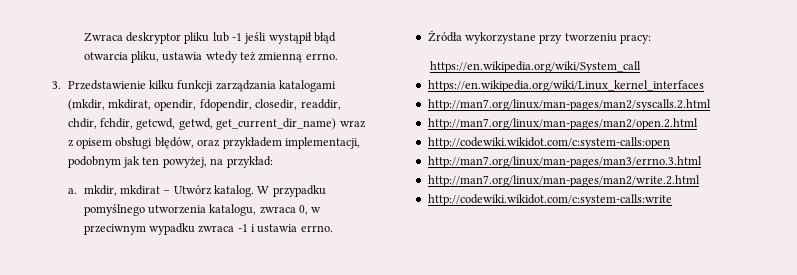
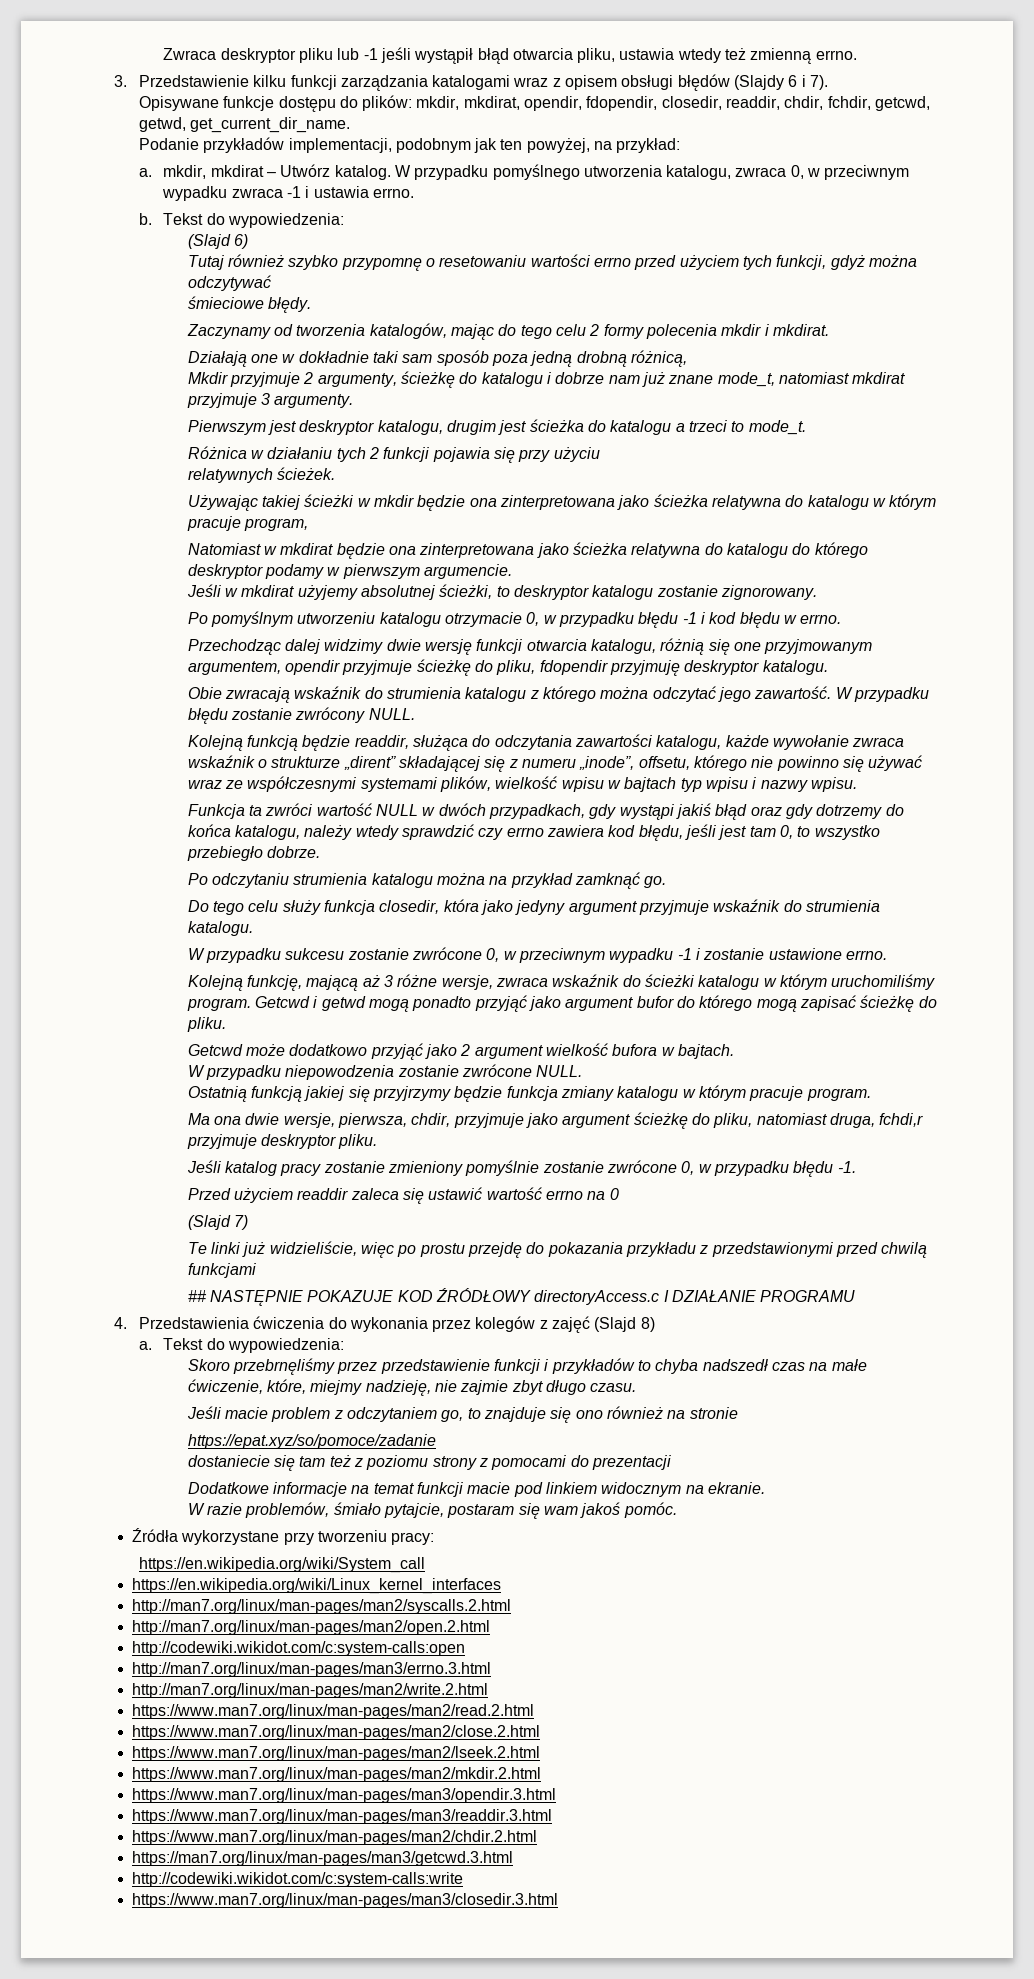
- 3. Przedstawienie kilku funkcji zarządzania katalogami (mkdir, mkdirat, opendir, fdopendir, closedir, readdir, chdir, fchdir, getcwd, getwd, get_current_dir_name) wraz z opisem obsługi błędów, oraz przykładem implementacji, podobnym jak ten powyżej, na przykład:
+ 3. Przedstawienie kilku funkcji zarządzania katalogami wraz z opisem obsługi błędów (Slajdy 6 i 7).
+ Opisywane funkcje dostępu do plików: mkdir, mkdirat, opendir, fdopendir, closedir, readdir, chdir, fchdir, getcwd, getwd, get_current_dir_name.
+ Podanie przykładów implementacji, podobnym jak ten powyżej, na przykład:
+ b. Tekst do wypowiedzenia:
+ (Slajd 6)
+ Tutaj również szybko przypomnę o resetowaniu wartości errno przed użyciem tych funkcji, gdyż można odczytywać
+ śmieciowe błędy.
+ Zaczynamy od tworzenia katalogów, mając do tego celu 2 formy polecenia mkdir i mkdirat.
+ Działają one w dokładnie taki sam sposób poza jedną drobną różnicą,
+ Mkdir przyjmuje 2 argumenty, ścieżkę do katalogu i dobrze nam już znane mode_t, natomiast mkdirat przyjmuje 3 argumenty.
+ Pierwszym jest deskryptor katalogu, drugim jest ścieżka do katalogu a trzeci to mode_t.
+ Różnica w działaniu tych 2 funkcji pojawia się przy użyciu
+ relatywnych ścieżek.
+ Używając takiej ścieżki w mkdir będzie ona zinterpretowana jako ścieżka relatywna do katalogu w którym pracuje program,
+ Natomiast w mkdirat będzie ona zinterpretowana jako ścieżka relatywna do katalogu do którego deskryptor podamy w pierwszym argumencie.
+ Jeśli w mkdirat użyjemy absolutnej ścieżki, to deskryptor katalogu zostanie zignorowany.
+ Po pomyślnym utworzeniu katalogu otrzymacie 0, w przypadku błędu -1 i kod błędu w errno.
+ Przechodząc dalej widzimy dwie wersję funkcji otwarcia katalogu, różnią się one przyjmowanym argumentem, opendir przyjmuje ścieżkę do pliku, fdopendir przyjmuję deskryptor katalogu.
+ Obie zwracają wskaźnik do strumienia katalogu z którego można odczytać jego zawartość. W przypadku błędu zostanie zwrócony NULL.
+ Kolejną funkcją będzie readdir, służąca do odczytania zawartości katalogu, każde wywołanie zwraca wskaźnik o strukturze „dirent” składającej się z numeru „inode”, offsetu, którego nie powinno się używać wraz ze współczesnymi systemami plików, wielkość wpisu w bajtach typ wpisu i nazwy wpisu.
+ Funkcja ta zwróci wartość NULL w dwóch przypadkach, gdy wystąpi jakiś błąd oraz gdy dotrzemy do końca katalogu, należy wtedy sprawdzić czy errno zawiera kod błędu, jeśli jest tam 0, to wszystko przebiegło dobrze.
+ Po odczytaniu strumienia katalogu można na przykład zamknąć go.
+ Do tego celu służy funkcja closedir, która jako jedyny argument przyjmuje wskaźnik do strumienia katalogu.
+ W przypadku sukcesu zostanie zwrócone 0, w przeciwnym wypadku -1 i zostanie ustawione errno.
+ Kolejną funkcję, mającą aż 3 różne wersje, zwraca wskaźnik do ścieżki katalogu w którym uruchomiliśmy program. Getcwd i getwd mogą ponadto przyjąć jako argument bufor do którego mogą zapisać ścieżkę do pliku.
+ Getcwd może dodatkowo przyjąć jako 2 argument wielkość bufora w bajtach.
+ W przypadku niepowodzenia zostanie zwrócone NULL.
+ Ostatnią funkcją jakiej się przyjrzymy będzie funkcja zmiany katalogu w którym pracuje program.
+ Ma ona dwie wersje, pierwsza, chdir, przyjmuje jako argument ścieżkę do pliku, natomiast druga, fchdi,r przyjmuje deskryptor pliku.
+ Jeśli katalog pracy zostanie zmieniony pomyślnie zostanie zwrócone 0, w przypadku błędu -1.
+ Przed użyciem readdir zaleca się ustawić wartość errno na 0
+ (Slajd 7)
+ Te linki już widzieliście, więc po prostu przejdę do pokazania przykładu z przedstawionymi przed chwilą funkcjami
+ ## NASTĘPNIE POKAZUJE KOD ŹRÓDŁOWY directoryAccess.c I DZIAŁANIE PROGRAMU
+ 4. Przedstawienia ćwiczenia do wykonania przez kolegów z zajęć (Slajd 8)
+ a. Tekst do wypowiedzenia:
+ Skoro przebrnęliśmy przez przedstawienie funkcji i przykładów to chyba nadszedł czas na małe ćwiczenie, które, miejmy nadzieję, nie zajmie zbyt długo czasu.
+ Jeśli macie problem z odczytaniem go, to znajduje się ono również na stronie
+ https://epat.xyz/so/pomoce/zadanie
+ dostaniecie się tam też z poziomu strony z pomocami do prezentacji
+ Dodatkowe informacje na temat funkcji macie pod linkiem widocznym na ekranie.
+ W razie problemów, śmiało pytajcie, postaram się wam jakoś pomóc.
+ https://www.man7.org/linux/man-pages/man2/read.2.html
+ https://www.man7.org/linux/man-pages/man2/close.2.html
+ https://www.man7.org/linux/man-pages/man2/lseek.2.html
+ https://www.man7.org/linux/man-pages/man2/mkdir.2.html
+ https://www.man7.org/linux/man-pages/man3/opendir.3.html
+ https://www.man7.org/linux/man-pages/man3/readdir.3.html
+ https://www.man7.org/linux/man-pages/man2/chdir.2.html
+ https://man7.org/linux/man-pages/man3/getcwd.3.html
+ https://www.man7.org/linux/man-pages/man3/closedir.3.html

